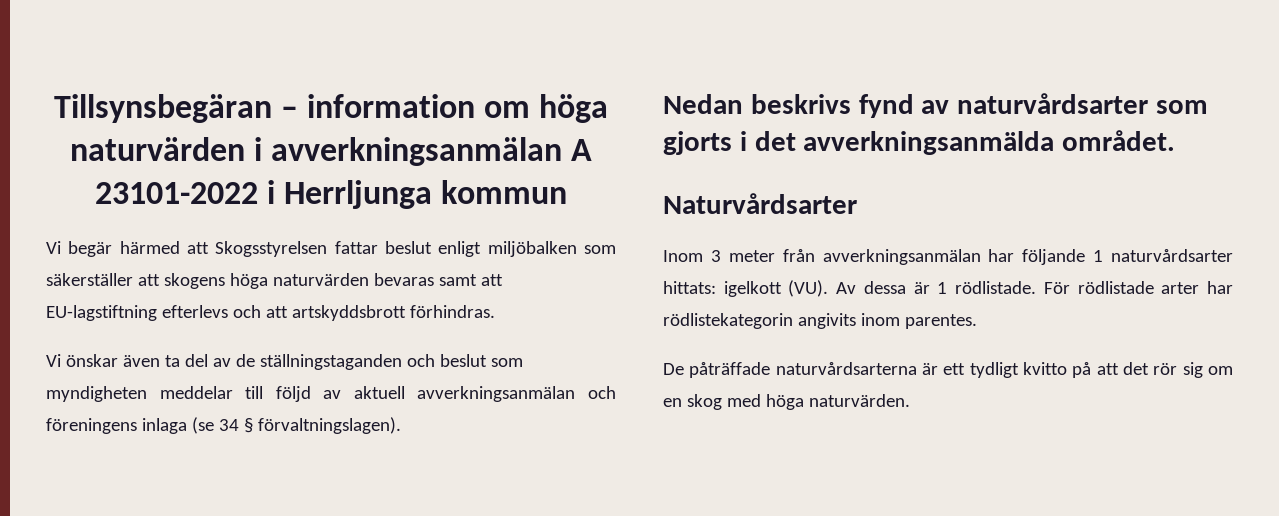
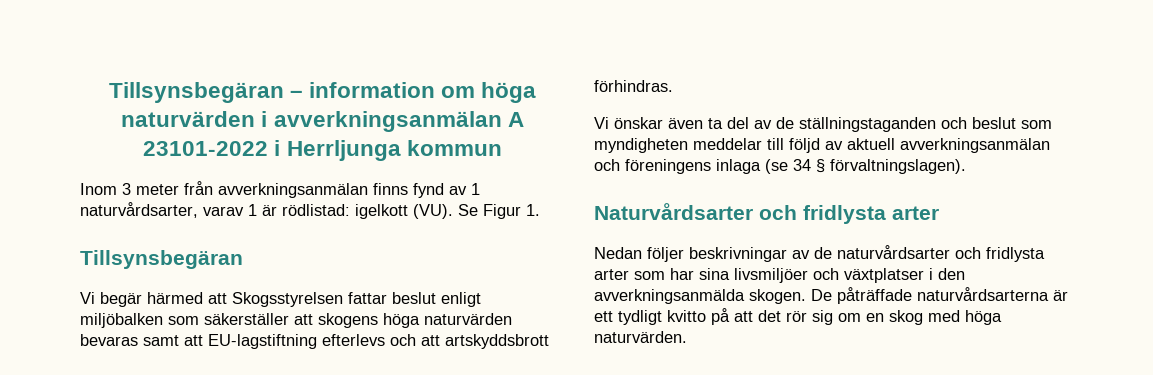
+ Inom 3 meter från avverkningsanmälan finns fynd av 1 naturvårdsarter, varav 1 är rödlistad: igelkott (VU). Se Figur 1.
+ Tillsynsbegäran
- Nedan beskrivs fynd av naturvårdsarter som gjorts i det avverkningsanmälda området.
- Naturvårdsarter
- Inom 3 meter från avverkningsanmälan har följande 1 naturvårdsarter hittats: igelkott (VU). Av dessa är 1 rödlistade. För rödlistade arter har rödlistekategorin angivits inom parentes.
- De påträffade naturvårdsarterna är ett tydligt kvitto på att det rör sig om en skog med höga naturvärden.
+ Naturvårdsarter och fridlysta arter
+ Nedan följer beskrivningar av de naturvårdsarter och fridlysta arter som har sina livsmiljöer och växtplatser i den avverkningsanmälda skogen. De påträffade naturvårdsarterna är ett tydligt kvitto på att det rör sig om en skog med höga naturvärden.

